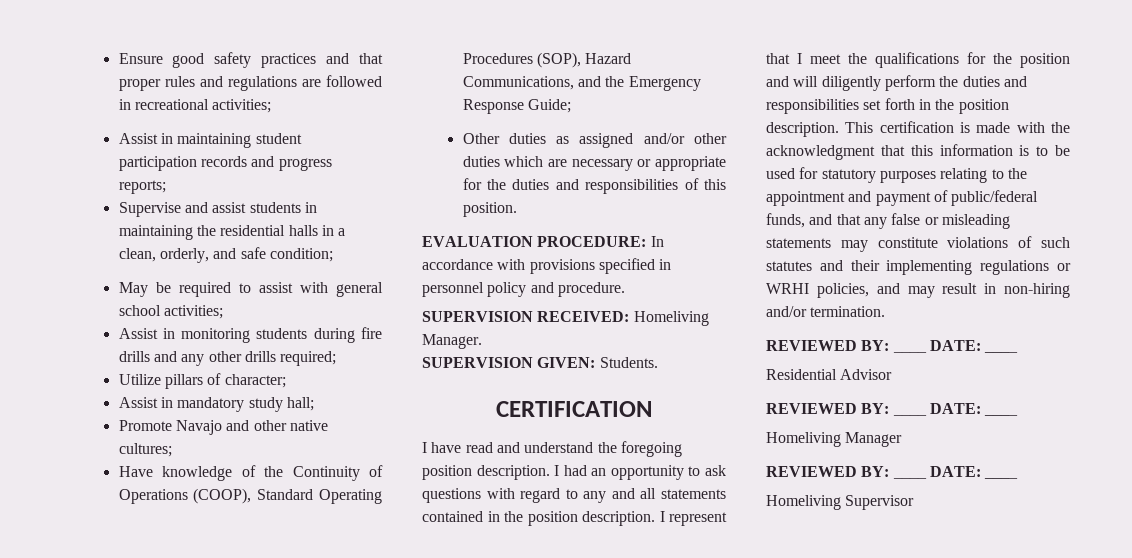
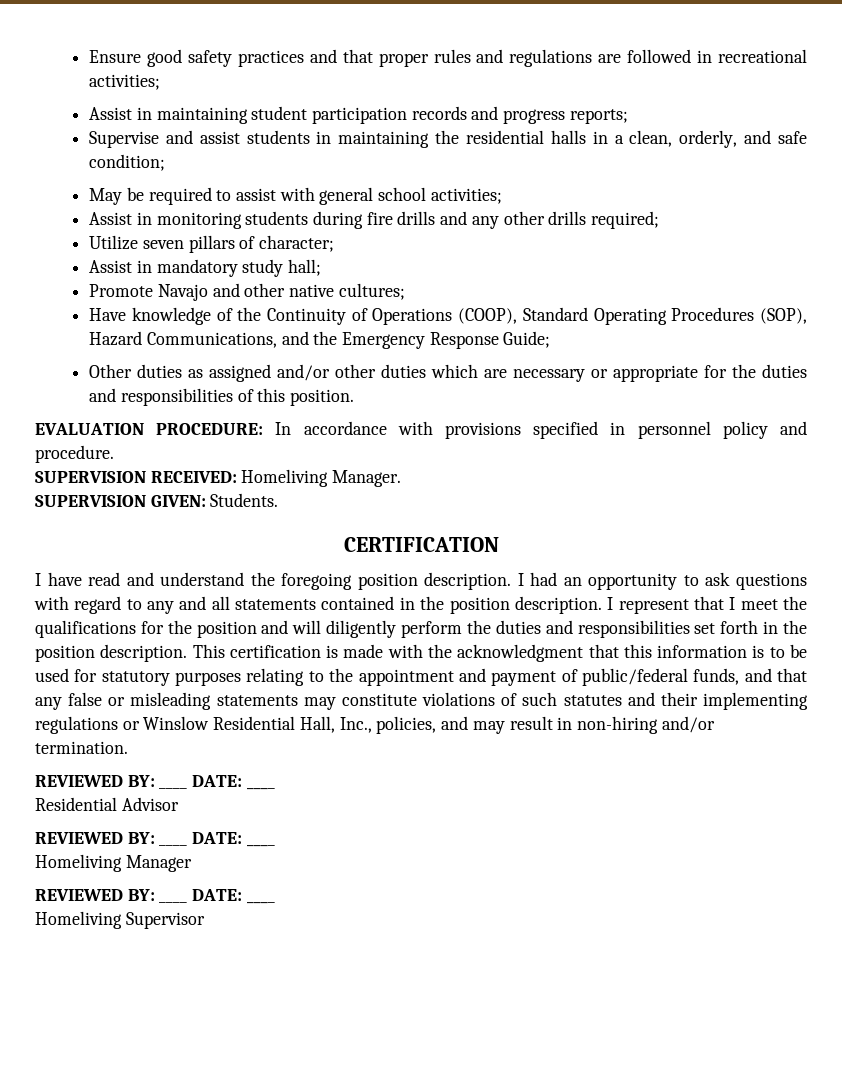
- Utilize pillars of character;
+ Utilize seven pillars of character;
- This certification is made with the acknowledgment that this information is to be used for statutory purposes relating to the appointment and payment of public/federal funds, and that any false or misleading statements may constitute violations of such statutes and their implementing regulations or WRHI policies, and may result in non-hiring and/or termination.
+ This certification is made with the acknowledgment that this information is to be used for statutory purposes relating to the appointment and payment of public/federal funds, and that any false or misleading statements may constitute violations of such statutes and their implementing regulations or Winslow Residential Hall, Inc., policies, and may result in non-hiring and/or termination.

